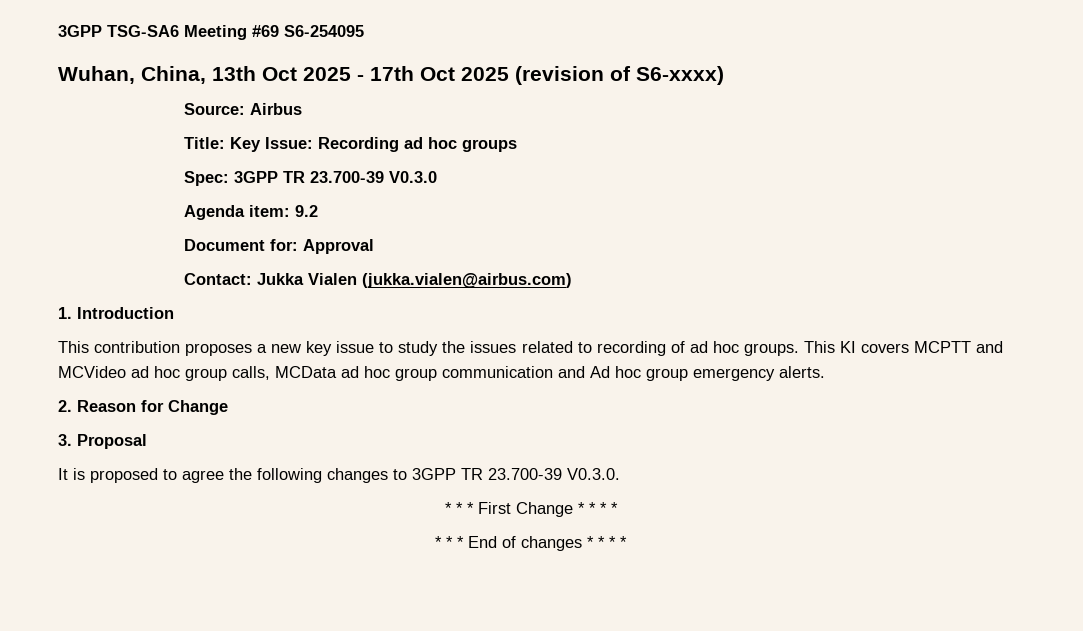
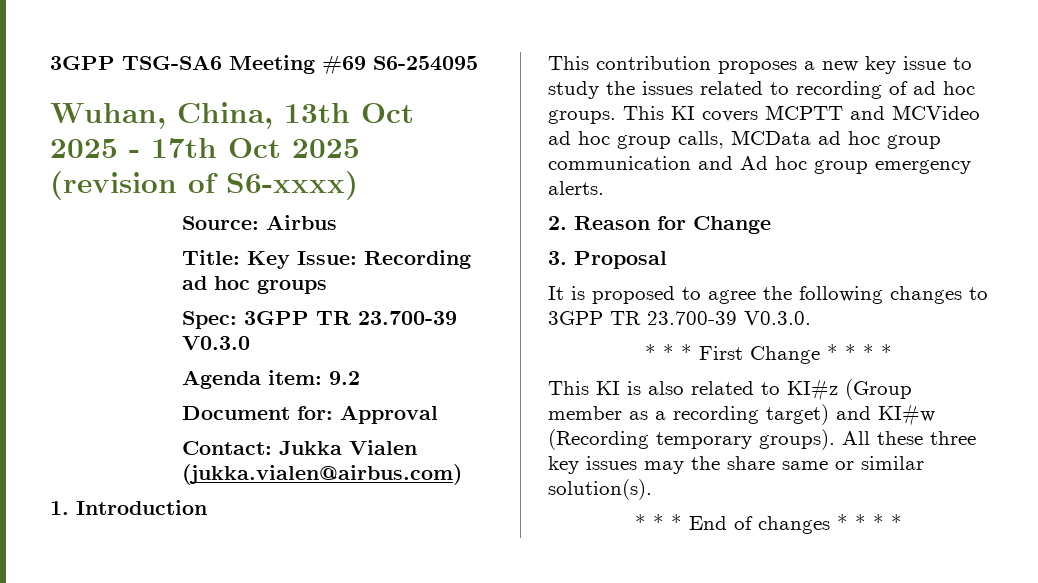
+ This KI is also related to KI#z (Group member as a recording target) and KI#w (Recording temporary groups). All these three key issues may the share same or similar solution(s).

